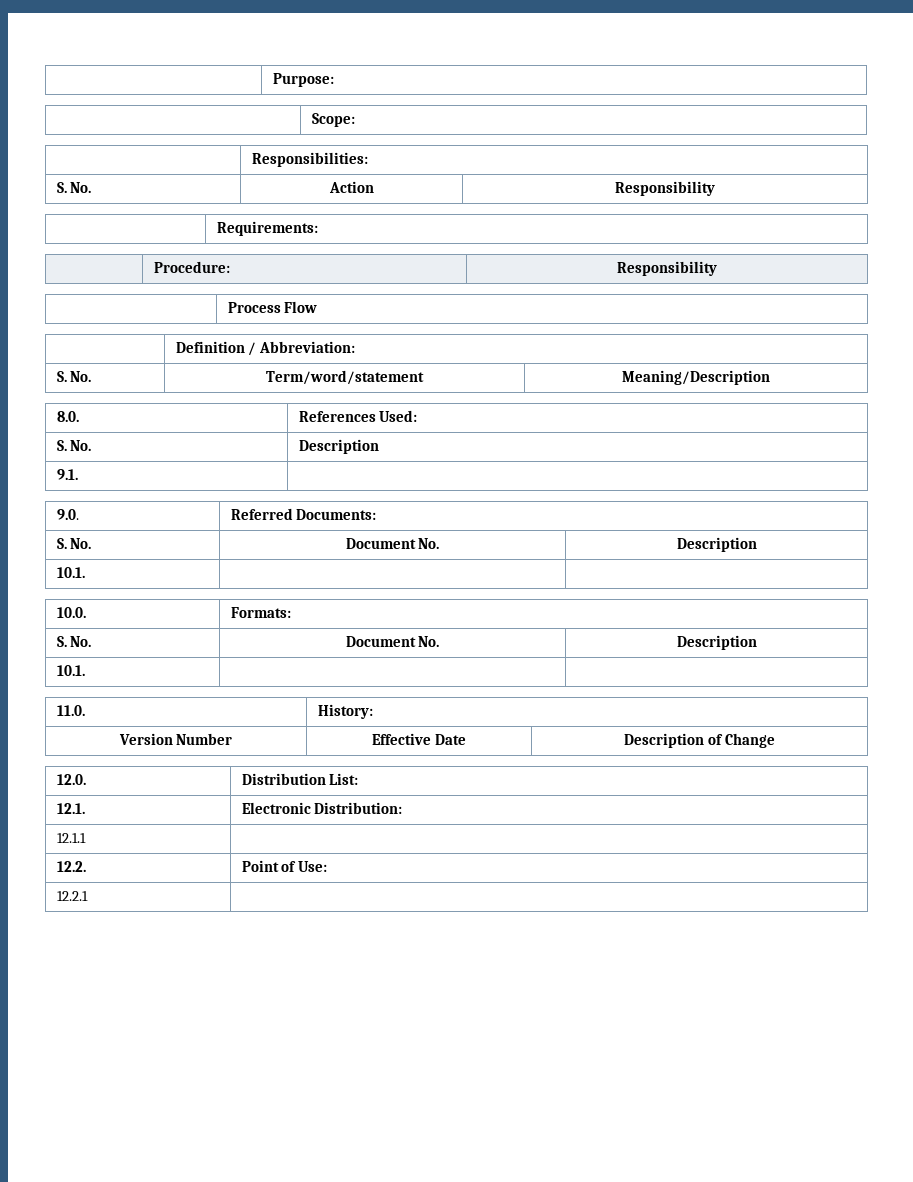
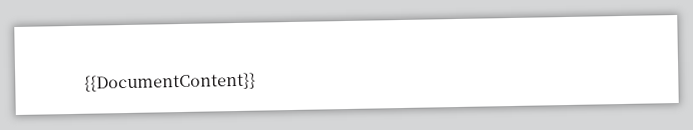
- | Purpose:
- | Scope:
- | Responsibilities:
- S. No. | Action | Responsibility
- | Requirements:
- | Procedure: | Responsibility
- | Process Flow
- | Definition / Abbreviation:
- S. No. | Term/word/statement | Meaning/Description
- 8.0. | References Used:
- S. No. | Description
- 9.1. |
- 9.0. | Referred Documents:
- S. No. | Document No. | Description
- 10.1. | |
- 10.0. | Formats:
- S. No. | Document No. | Description
- 10.1. | |
- 11.0. | History:
- Version Number | Effective Date | Description of Change
- 12.0. | Distribution List:
- 12.1. | Electronic Distribution:
- 12.1.1 |
- 12.2. | Point of Use:
- 12.2.1 |
+ {{DocumentContent}}

